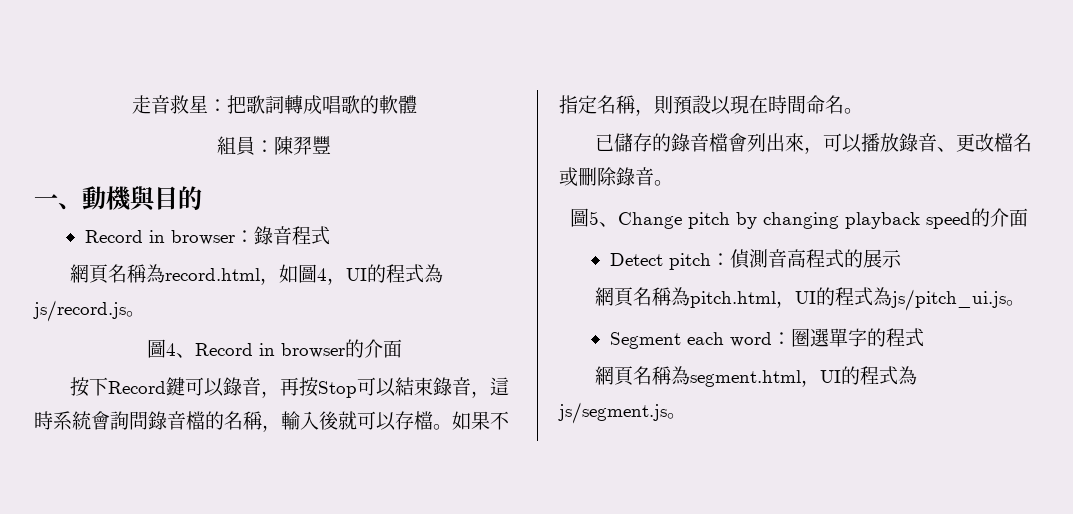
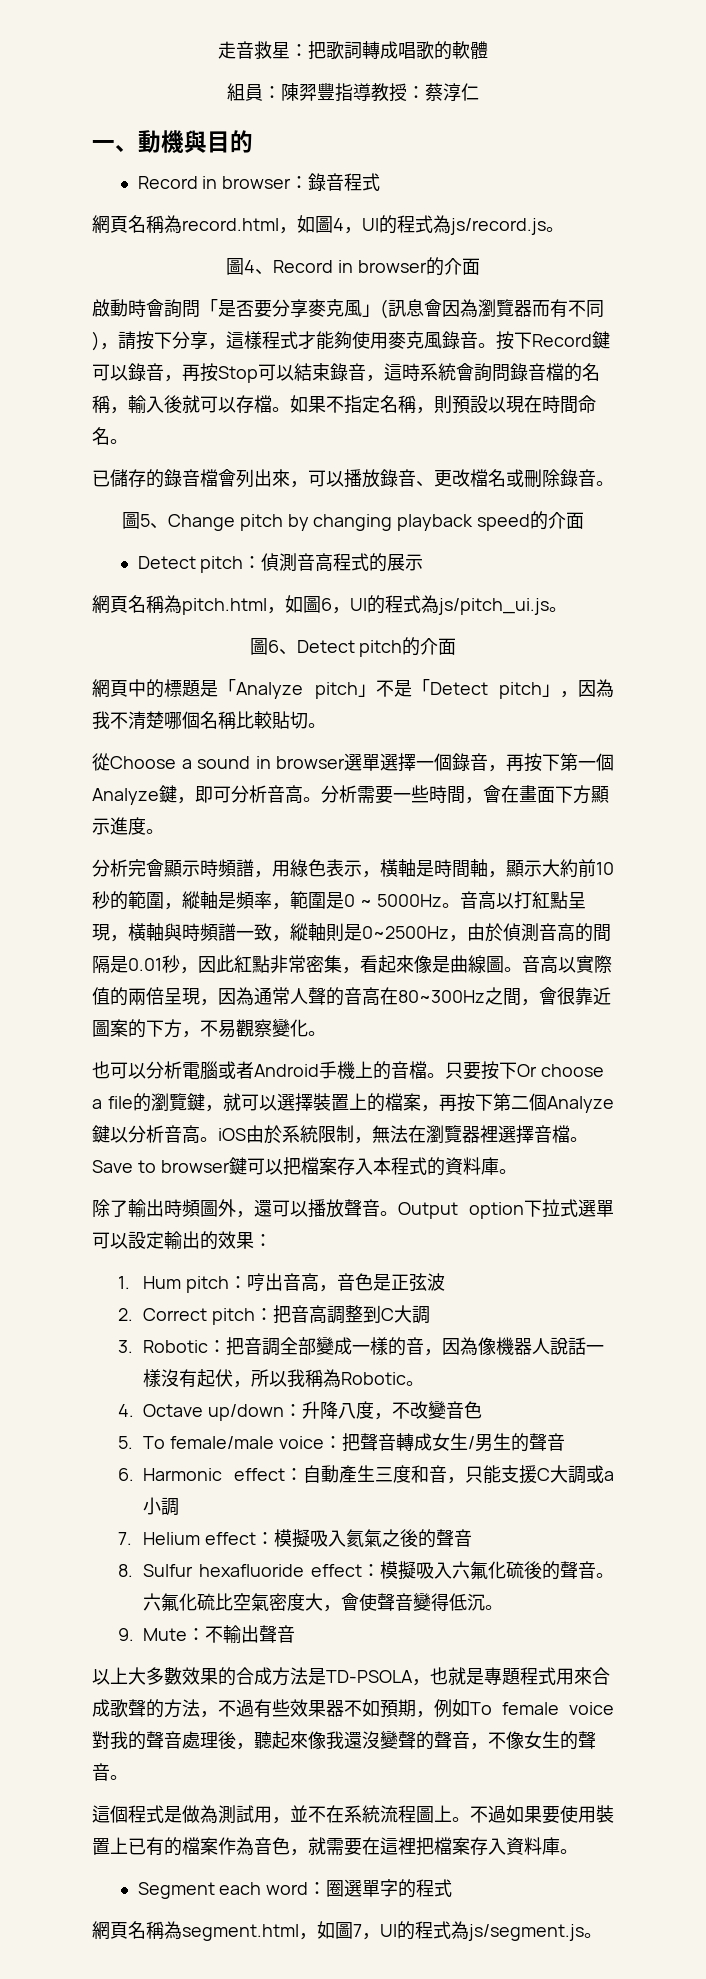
- 組員：陳羿豐
+ 組員：陳羿豐指導教授：蔡淳仁
+ 啟動時會詢問「是否要分享麥克風」(訊息會因為瀏覽器而有不同)，請按下分享，這樣程式才能夠使用麥克風錄音。
- 網頁名稱為pitch.html，UI的程式為js/pitch_ui.js。
+ 網頁名稱為pitch.html，如圖6，UI的程式為js/pitch_ui.js。
+ 圖6、Detect pitch的介面
+ 網頁中的標題是「Analyze pitch」不是「Detect pitch」，因為我不清楚哪個名稱比較貼切。
+ 從Choose a sound in browser選單選擇一個錄音，再按下第一個Analyze鍵，即可分析音高。分析需要一些時間，會在畫面下方顯示進度。
+ 分析完會顯示時頻譜，用綠色表示，橫軸是時間軸，顯示大約前10秒的範圍，縱軸是頻率，範圍是0 ~ 5000Hz。音高以打紅點呈現，橫軸與時頻譜一致，縱軸則是0~2500Hz，由於偵測音高的間隔是0.01秒，因此紅點非常密集，看起來像是曲線圖。音高以實際值的兩倍呈現，因為通常人聲的音高在80~300Hz之間，會很靠近圖案的下方，不易觀察變化。
+ 也可以分析電腦或者Android手機上的音檔。只要按下Or choose a file的瀏覽鍵，就可以選擇裝置上的檔案，再按下第二個Analyze鍵以分析音高。iOS由於系統限制，無法在瀏覽器裡選擇音檔。Save to browser鍵可以把檔案存入本程式的資料庫。
+ 除了輸出時頻圖外，還可以播放聲音。Output option下拉式選單可以設定輸出的效果：
+ 1. Hum pitch：哼出音高，音色是正弦波
+ 2. Correct pitch：把音高調整到C大調
+ 3. Robotic：把音調全部變成一樣的音，因為像機器人說話一樣沒有起伏，所以我稱為Robotic。
+ 4. Octave up/down：升降八度，不改變音色
+ 5. To female/male voice：把聲音轉成女生/男生的聲音
+ 6. Harmonic effect：自動產生三度和音，只能支援C大調或a小調
+ 7. Helium effect：模擬吸入氦氣之後的聲音
+ 8. Sulfur hexafluoride effect：模擬吸入六氟化硫後的聲音。六氟化硫比空氣密度大，會使聲音變得低沉。
+ 9. Mute：不輸出聲音
+ 以上大多數效果的合成方法是TD-PSOLA，也就是專題程式用來合成歌聲的方法，不過有些效果器不如預期，例如To female voice對我的聲音處理後，聽起來像我還沒變聲的聲音，不像女生的聲音。
+ 這個程式是做為測試用，並不在系統流程圖上。不過如果要使用裝置上已有的檔案作為音色，就需要在這裡把檔案存入資料庫。
- 網頁名稱為segment.html，UI的程式為js/segment.js。
+ 網頁名稱為segment.html，如圖7，UI的程式為js/segment.js。

